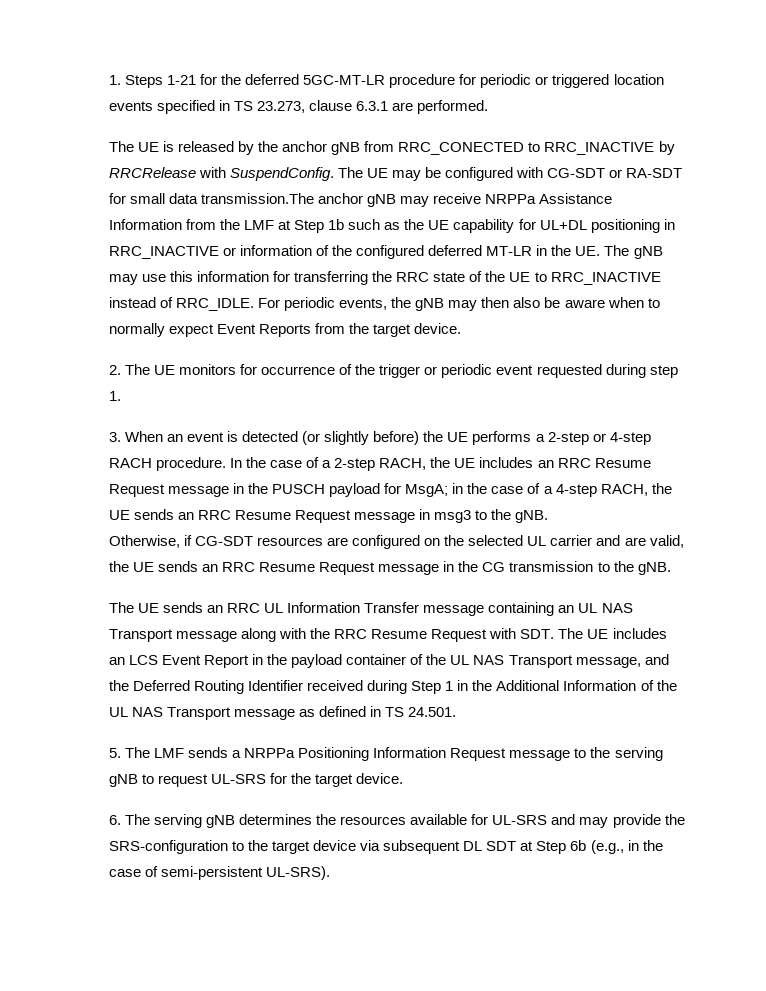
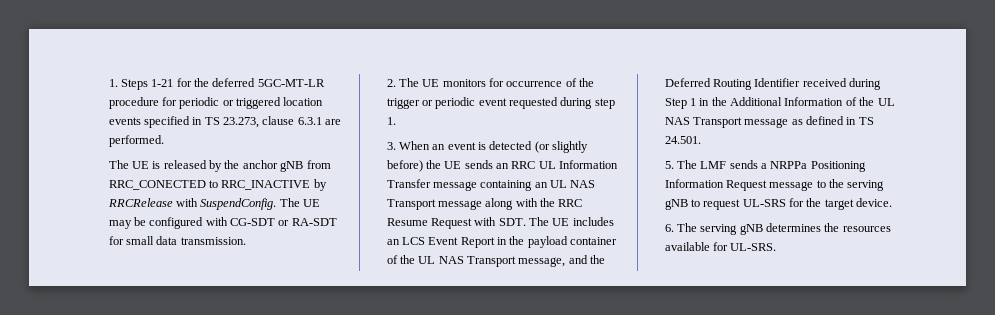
- The UE may be configured with CG-SDT or RA-SDT for small data transmission.The anchor gNB may receive NRPPa Assistance Information from the LMF at Step 1b such as the UE capability for UL+DL positioning in RRC_INACTIVE or information of the configured deferred MT-LR in the UE. The gNB may use this information for transferring the RRC state of the UE to RRC_INACTIVE instead of RRC_IDLE. For periodic events, the gNB may then also be aware when to normally expect Event Reports from the target device.
+ The UE may be configured with CG-SDT or RA-SDT for small data transmission.
- 3. When an event is detected (or slightly before) the UE performs a 2-step or 4-step RACH procedure. In the case of a 2-step RACH, the UE includes an RRC Resume Request message in the PUSCH payload for MsgA; in the case of a 4-step RACH, the UE sends an RRC Resume Request message in msg3 to the gNB.
- Otherwise, if CG-SDT resources are configured on the selected UL carrier and are valid, the UE sends an RRC Resume Request message in the CG transmission to the gNB.
- The UE sends an RRC UL Information Transfer message containing an UL NAS Transport message along with the RRC Resume Request with SDT. The UE includes an LCS Event Report in the payload container of the UL NAS Transport message, and the Deferred Routing Identifier received during Step 1 in the Additional Information of the UL NAS Transport message as defined in TS 24.501.
+ 3. When an event is detected (or slightly before) the UE sends an RRC UL Information Transfer message containing an UL NAS Transport message along with the RRC Resume Request with SDT. The UE includes an LCS Event Report in the payload container of the UL NAS Transport message, and the Deferred Routing Identifier received during Step 1 in the Additional Information of the UL NAS Transport message as defined in TS 24.501.
- 6. The serving gNB determines the resources available for UL-SRS and may provide the SRS-configuration to the target device via subsequent DL SDT at Step 6b (e.g., in the case of semi-persistent UL-SRS).
+ 6. The serving gNB determines the resources available for UL-SRS.

